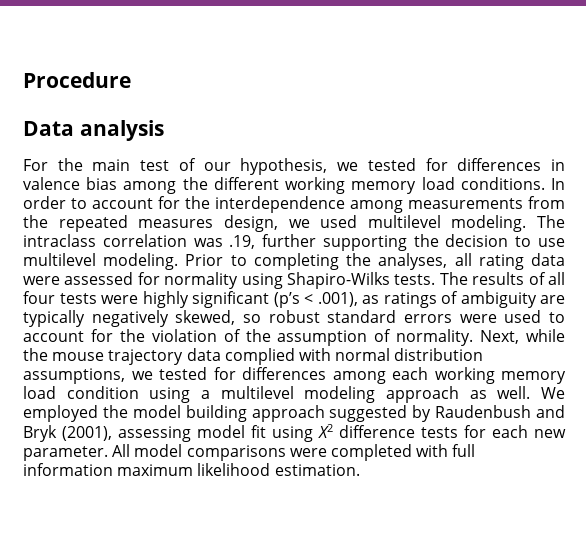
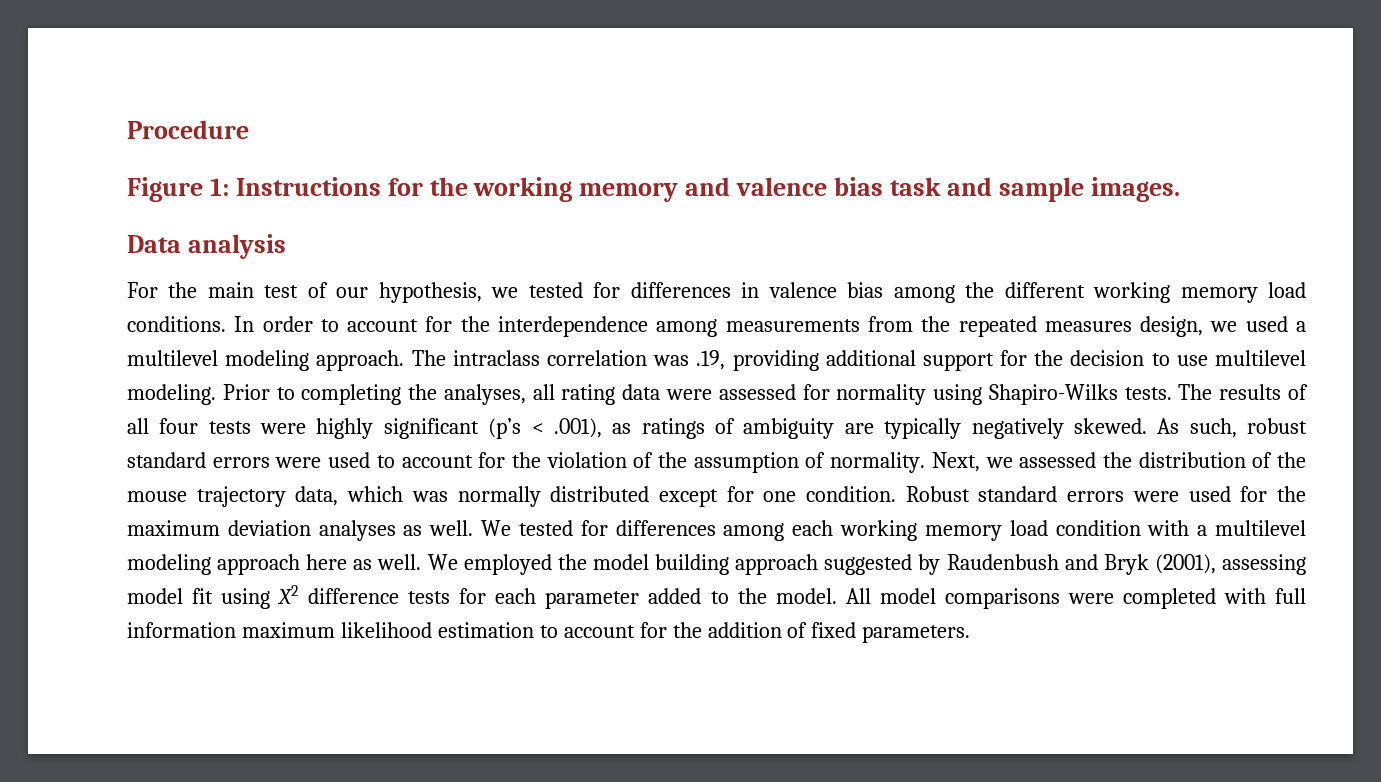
+ Figure 1: Instructions for the working memory and valence bias task and sample images.
- In order to account for the interdependence among measurements from the repeated measures design, we used multilevel modeling.
+ In order to account for the interdependence among measurements from the repeated measures design, we used a multilevel modeling approach.
- The intraclass correlation was .19, further supporting the decision to use multilevel modeling.
+ The intraclass correlation was .19, providing additional support for the decision to use multilevel modeling.
- The results of all four tests were highly significant (p’s < .001), as ratings of ambiguity are typically negatively skewed, so robust standard errors were used to account for the violation of the assumption of normality.
+ The results of all four tests were highly significant (p’s < .001), as ratings of ambiguity are typically negatively skewed. As such, robust standard errors were used to account for the violation of the assumption of normality.
- Next, while the mouse trajectory data complied with normal distribution assumptions, we tested for differences among each working memory load condition using a multilevel modeling approach as well.
+ Next, we assessed the distribution of the mouse trajectory data, which was normally distributed except for one condition. Robust standard errors were used for the maximum deviation analyses as well. We tested for differences among each working memory load condition with a multilevel modeling approach here as well.
- We employed the model building approach suggested by Raudenbush and Bryk (2001), assessing model fit using X2 difference tests for each new parameter.
+ We employed the model building approach suggested by Raudenbush and Bryk (2001), assessing model fit using X2 difference tests for each parameter added to the model.
- All model comparisons were completed with full information maximum likelihood estimation.
+ All model comparisons were completed with full information maximum likelihood estimation to account for the addition of fixed parameters.

